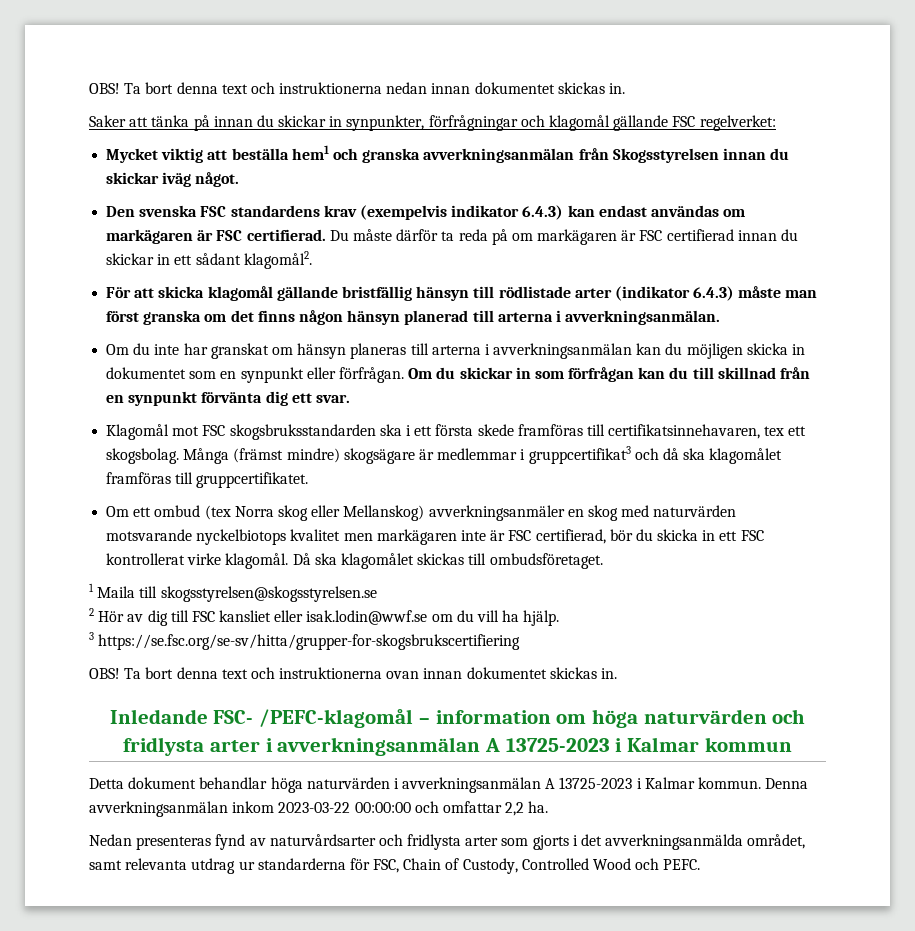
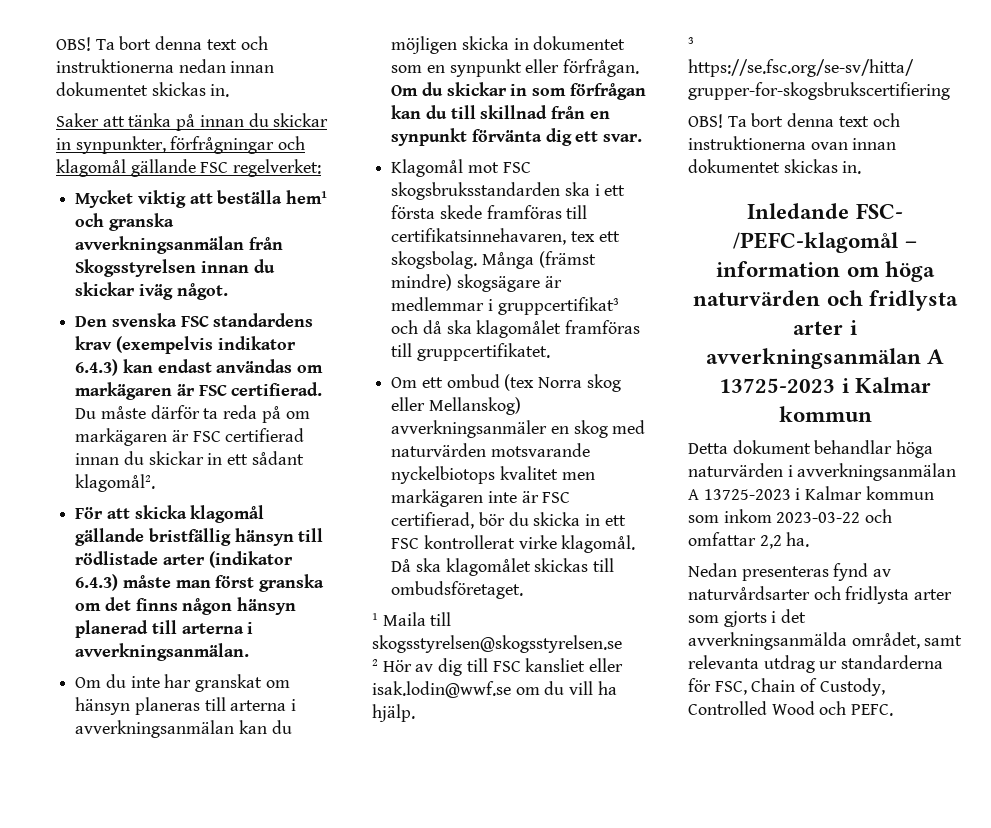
- Detta dokument behandlar höga naturvärden i avverkningsanmälan A 13725-2023 i Kalmar kommun. Denna avverkningsanmälan inkom 2023-03-22 00:00:00 och omfattar 2,2 ha.
+ Detta dokument behandlar höga naturvärden i avverkningsanmälan A 13725-2023 i Kalmar kommun som inkom 2023-03-22 och omfattar 2,2 ha.

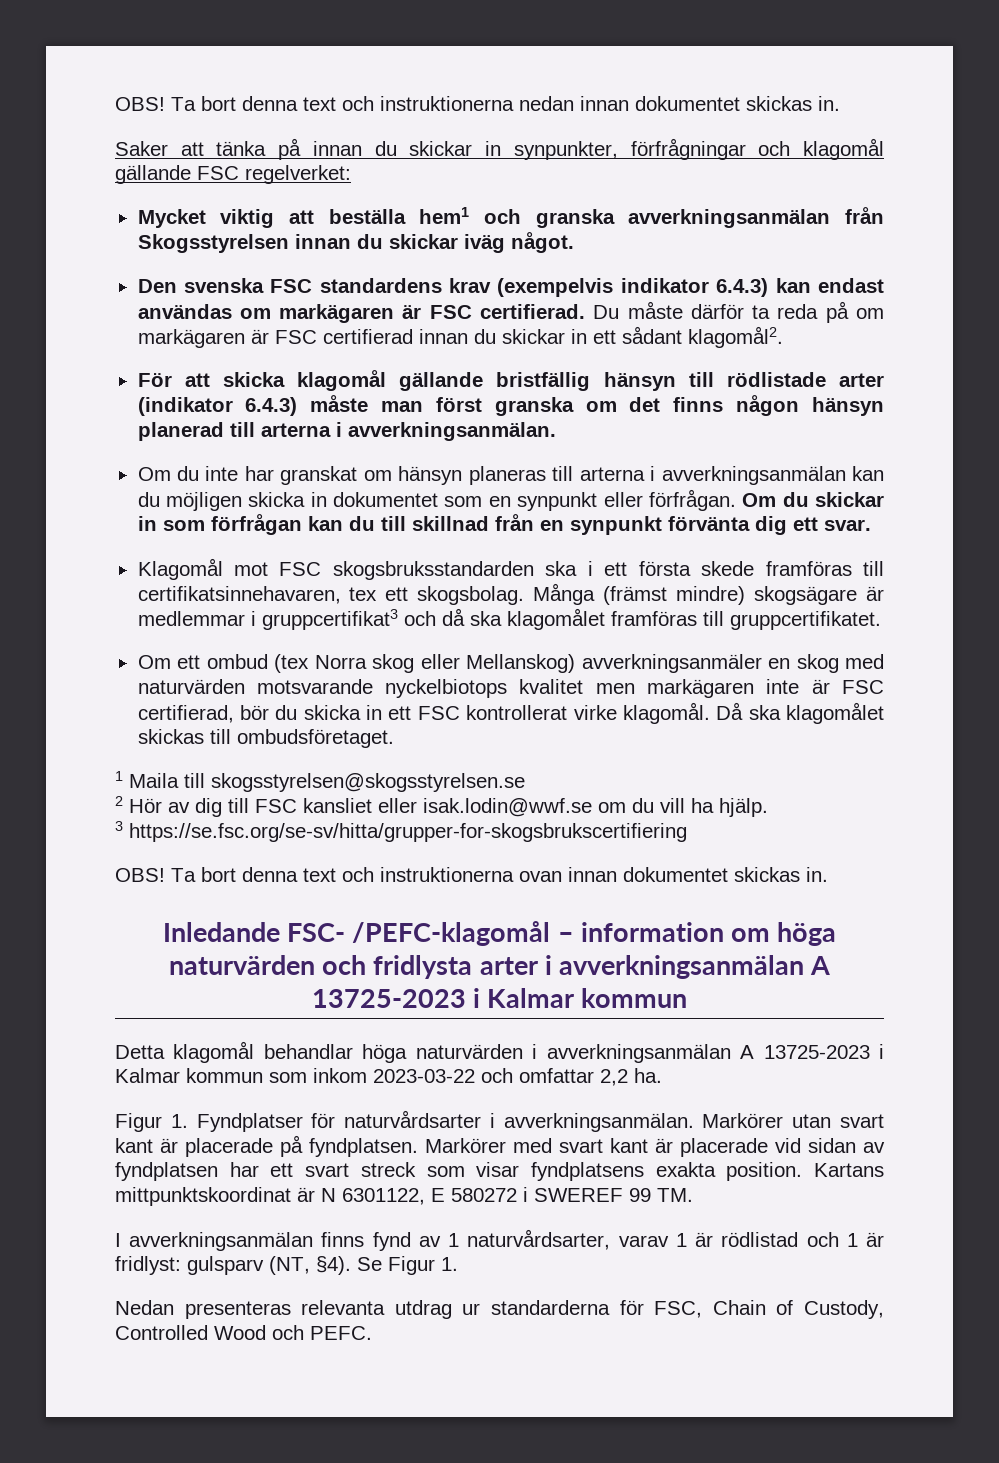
- Detta dokument behandlar höga naturvärden i avverkningsanmälan A 13725-2023 i Kalmar kommun som inkom 2023-03-22 och omfattar 2,2 ha.
+ Detta klagomål behandlar höga naturvärden i avverkningsanmälan A 13725-2023 i Kalmar kommun som inkom 2023-03-22 och omfattar 2,2 ha.
- Nedan presenteras fynd av naturvårdsarter och fridlysta arter som gjorts i det avverkningsanmälda området, samt relevanta utdrag ur standarderna för FSC, Chain of Custody, Controlled Wood och PEFC.
+ Figur 1. Fyndplatser för naturvårdsarter i avverkningsanmälan. Markörer utan svart kant är placerade på fyndplatsen. Markörer med svart kant är placerade vid sidan av fyndplatsen har ett svart streck som visar fyndplatsens exakta position. Kartans mittpunktskoordinat är N 6301122, E 580272 i SWEREF 99 TM.
+ I avverkningsanmälan finns fynd av 1 naturvårdsarter, varav 1 är rödlistad och 1 är fridlyst: gulsparv (NT, §4). Se Figur 1.
+ Nedan presenteras relevanta utdrag ur standarderna för FSC, Chain of Custody, Controlled Wood och PEFC.

